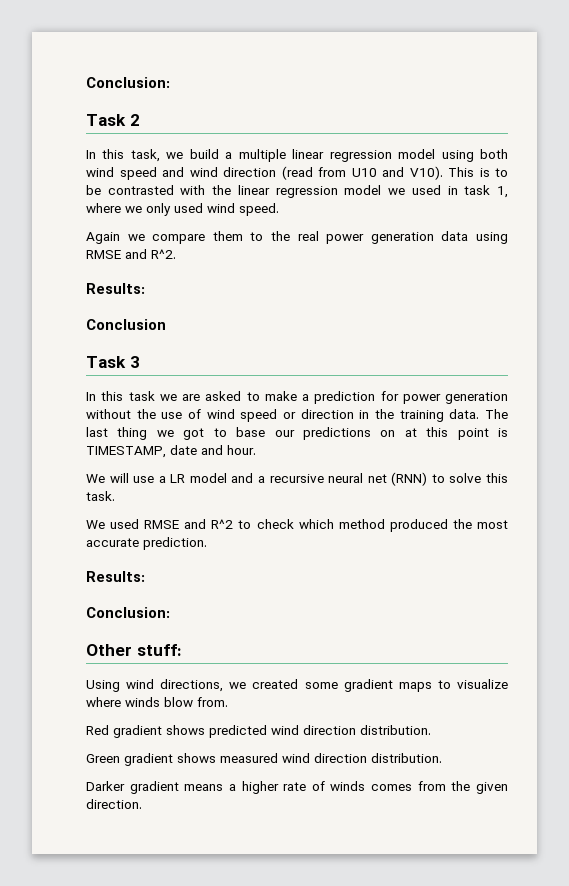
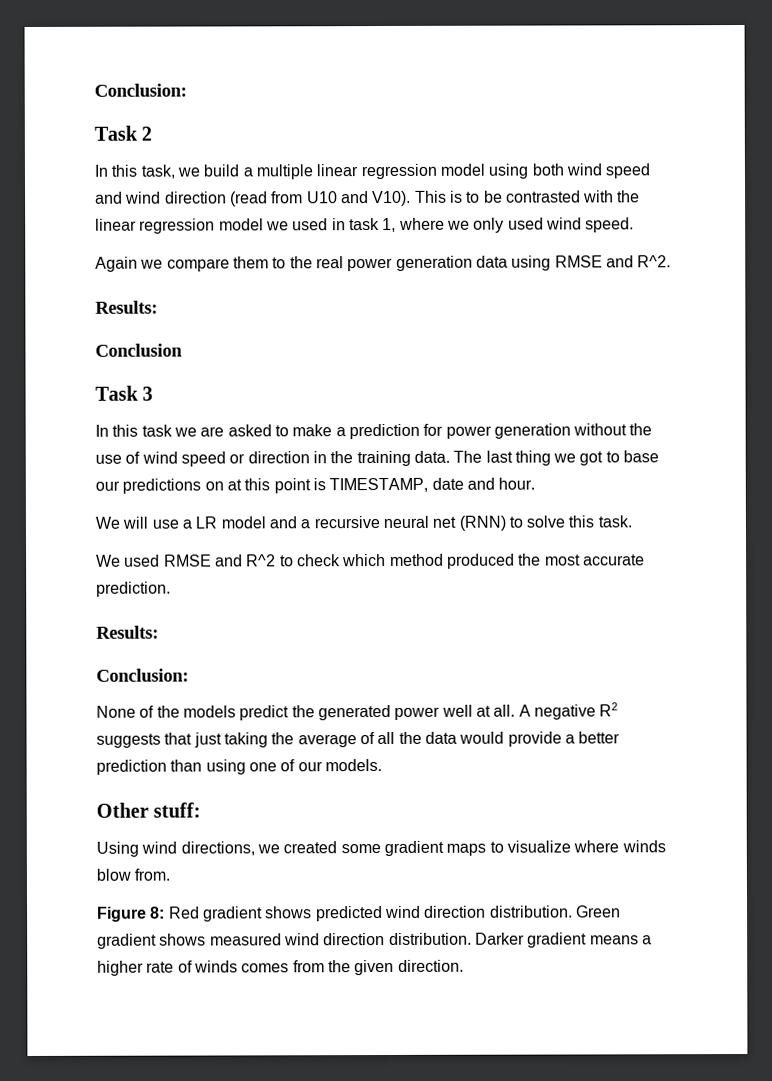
+ None of the models predict the generated power well at all. A negative R2 suggests that just taking the average of all the data would provide a better prediction than using one of our models.
- Red gradient shows predicted wind direction distribution.
- Green gradient shows measured wind direction distribution.
- Darker gradient means a higher rate of winds comes from the given direction.
+ Figure 8: Red gradient shows predicted wind direction distribution. Green gradient shows measured wind direction distribution. Darker gradient means a higher rate of winds comes from the given direction.

